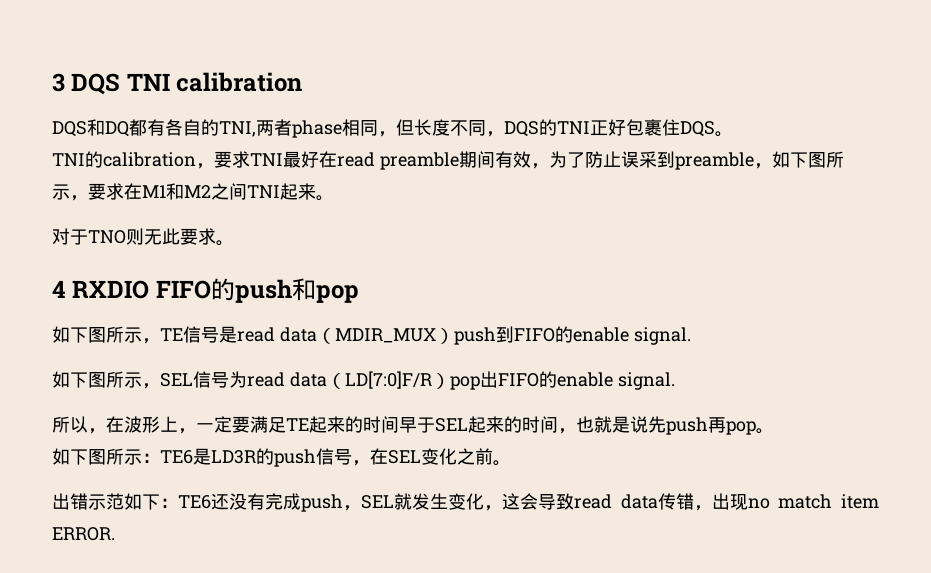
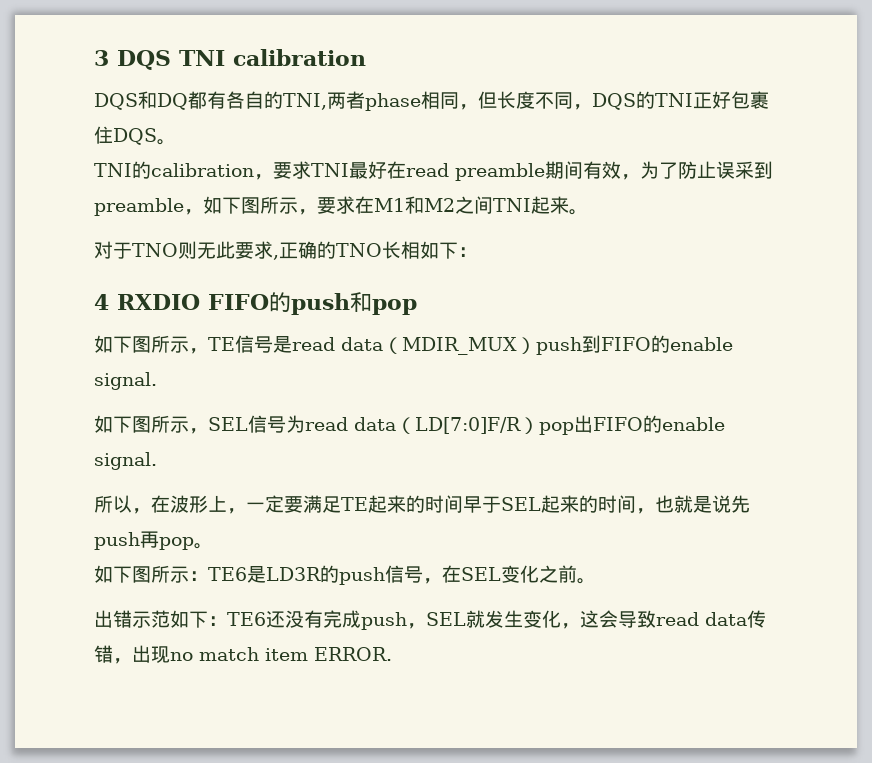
- 对于TNO则无此要求。
+ 对于TNO则无此要求,正确的TNO长相如下：

